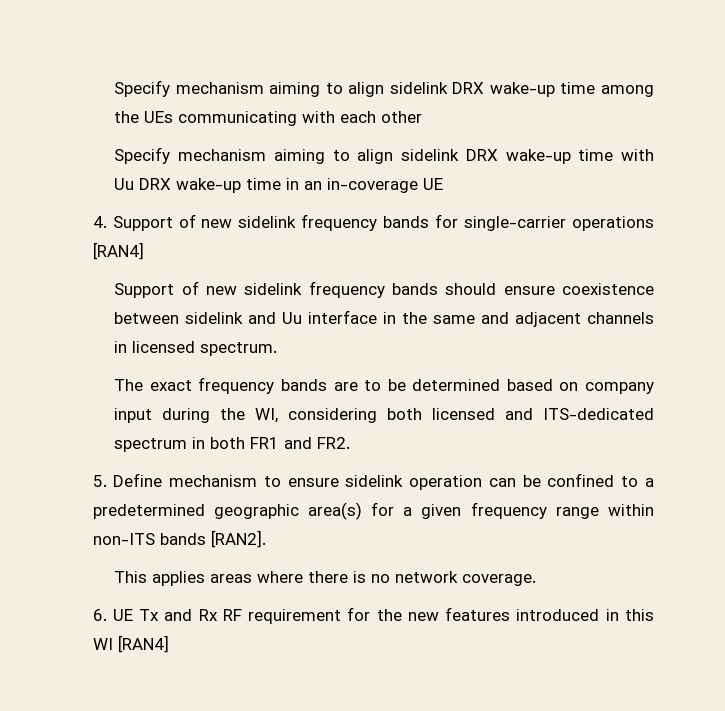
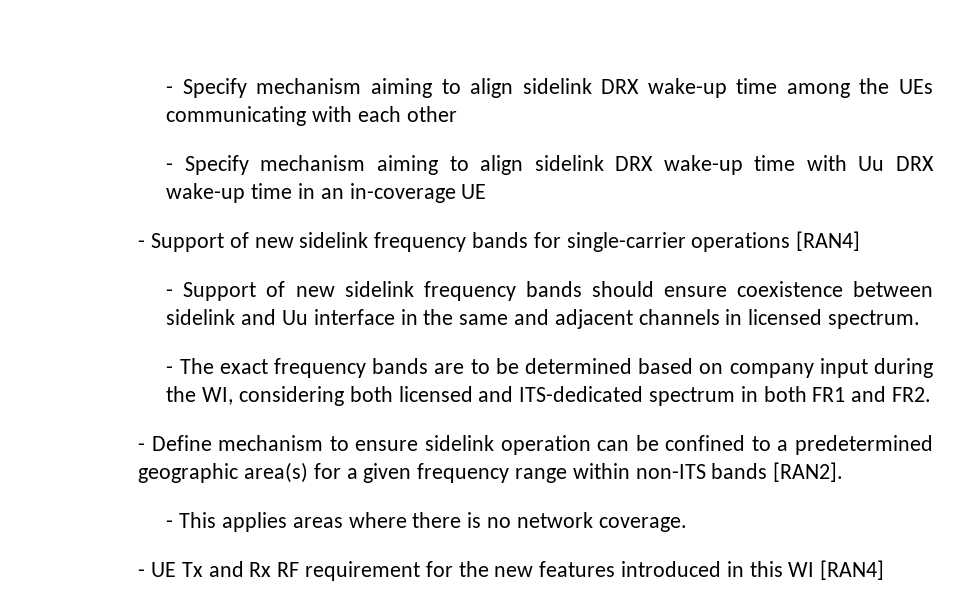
- Specify mechanism aiming to align sidelink DRX wake-up time among the UEs communicating with each other
+ - Specify mechanism aiming to align sidelink DRX wake-up time among the UEs communicating with each other
- Specify mechanism aiming to align sidelink DRX wake-up time with Uu DRX wake-up time in an in-coverage UE
+ - Specify mechanism aiming to align sidelink DRX wake-up time with Uu DRX wake-up time in an in-coverage UE
- 4. Support of new sidelink frequency bands for single-carrier operations [RAN4]
+ - Support of new sidelink frequency bands for single-carrier operations [RAN4]
- Support of new sidelink frequency bands should ensure coexistence between sidelink and Uu interface in the same and adjacent channels in licensed spectrum.
+ - Support of new sidelink frequency bands should ensure coexistence between sidelink and Uu interface in the same and adjacent channels in licensed spectrum.
- The exact frequency bands are to be determined based on company input during the WI, considering both licensed and ITS-dedicated spectrum in both FR1 and FR2.
+ - The exact frequency bands are to be determined based on company input during the WI, considering both licensed and ITS-dedicated spectrum in both FR1 and FR2.
- 5. Define mechanism to ensure sidelink operation can be confined to a predetermined geographic area(s) for a given frequency range within non-ITS bands [RAN2].
+ - Define mechanism to ensure sidelink operation can be confined to a predetermined geographic area(s) for a given frequency range within non-ITS bands [RAN2].
- This applies areas where there is no network coverage.
+ - This applies areas where there is no network coverage.
- 6. UE Tx and Rx RF requirement for the new features introduced in this WI [RAN4]
+ - UE Tx and Rx RF requirement for the new features introduced in this WI [RAN4]

